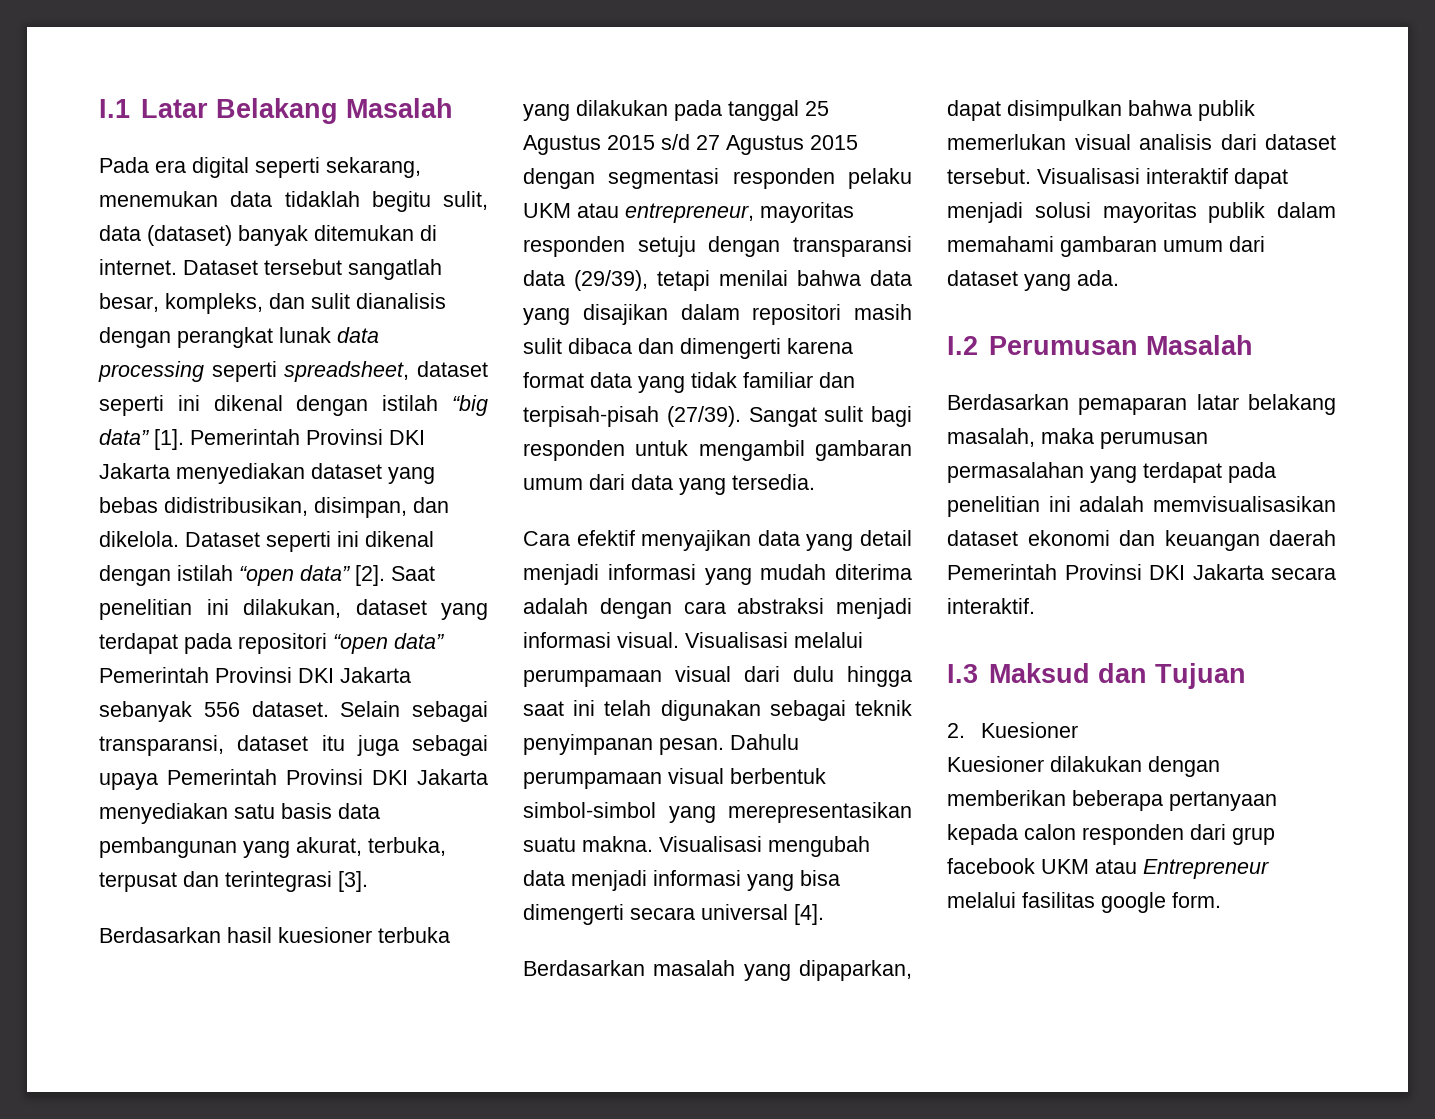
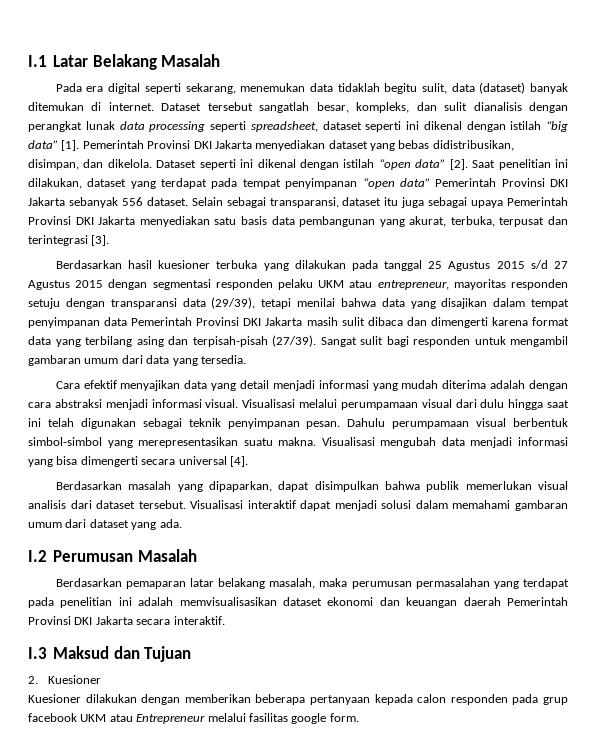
- Saat penelitian ini dilakukan, dataset yang terdapat pada repositori “open data” Pemerintah Provinsi DKI Jakarta sebanyak 556 dataset.
+ Saat penelitian ini dilakukan, dataset yang terdapat pada tempat penyimpanan “open data” Pemerintah Provinsi DKI Jakarta sebanyak 556 dataset.
- Berdasarkan hasil kuesioner terbuka yang dilakukan pada tanggal 25 Agustus 2015 s/d 27 Agustus 2015 dengan segmentasi responden pelaku UKM atau entrepreneur, mayoritas responden setuju dengan transparansi data (29/39), tetapi menilai bahwa data yang disajikan dalam repositori masih sulit dibaca dan dimengerti karena format data yang tidak familiar dan terpisah-pisah (27/39).
+ Berdasarkan hasil kuesioner terbuka yang dilakukan pada tanggal 25 Agustus 2015 s/d 27 Agustus 2015 dengan segmentasi responden pelaku UKM atau entrepreneur, mayoritas responden setuju dengan transparansi data (29/39), tetapi menilai bahwa data yang disajikan dalam tempat penyimpanan data Pemerintah Provinsi DKI Jakarta masih sulit dibaca dan dimengerti karena format data yang terbilang asing dan terpisah-pisah (27/39).
- Visualisasi interaktif dapat menjadi solusi mayoritas publik dalam memahami gambaran umum dari dataset yang ada.
+ Visualisasi interaktif dapat menjadi solusi dalam memahami gambaran umum dari dataset yang ada.
- Kuesioner dilakukan dengan memberikan beberapa pertanyaan kepada calon responden dari grup facebook UKM atau Entrepreneur melalui fasilitas google form.
+ Kuesioner dilakukan dengan memberikan beberapa pertanyaan kepada calon responden pada grup facebook UKM atau Entrepreneur melalui fasilitas google form.

